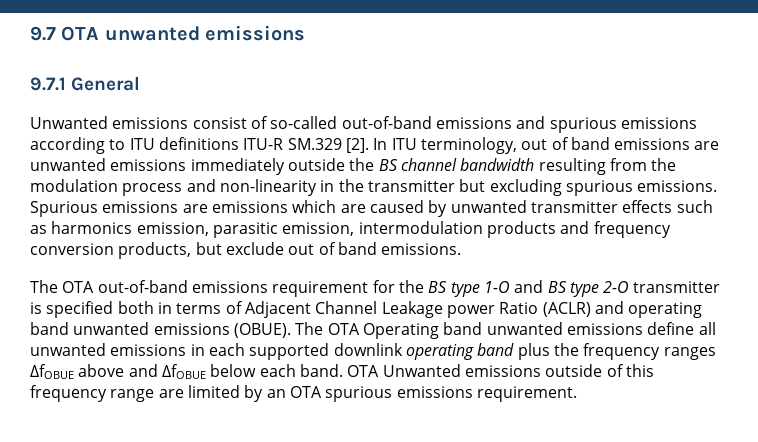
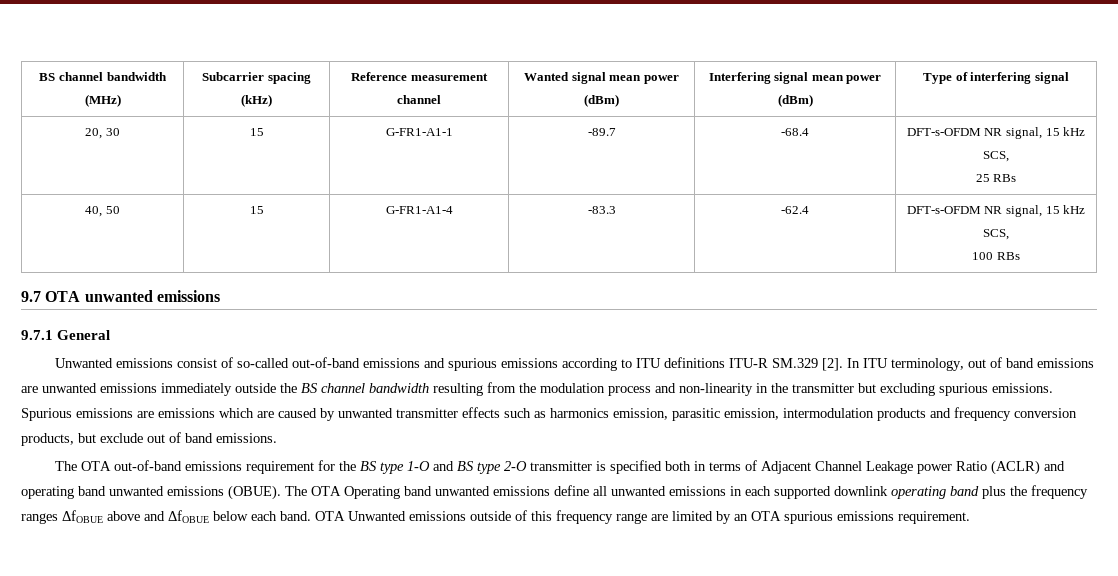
+ BS channel bandwidth (MHz) | Subcarrier spacing (kHz) | Reference measurement channel | Wanted signal mean power (dBm) | Interfering signal mean power (dBm) | Type of interfering signal
+ 20, 30 | 15 | G-FR1-A1-1 | -89.7 | -68.4 | DFT-s-OFDM NR signal, 15 kHz SCS,
+ 25 RBs
+ 40, 50 | 15 | G-FR1-A1-4 | -83.3 | -62.4 | DFT-s-OFDM NR signal, 15 kHz SCS,
+ 100 RBs

